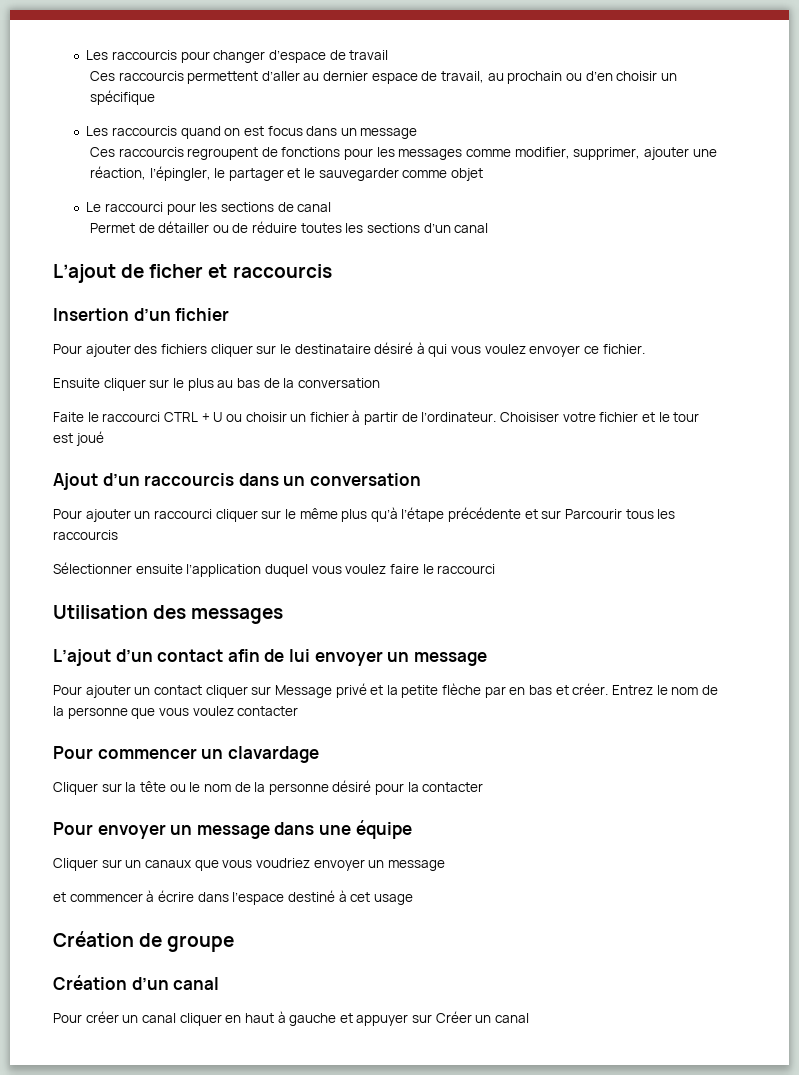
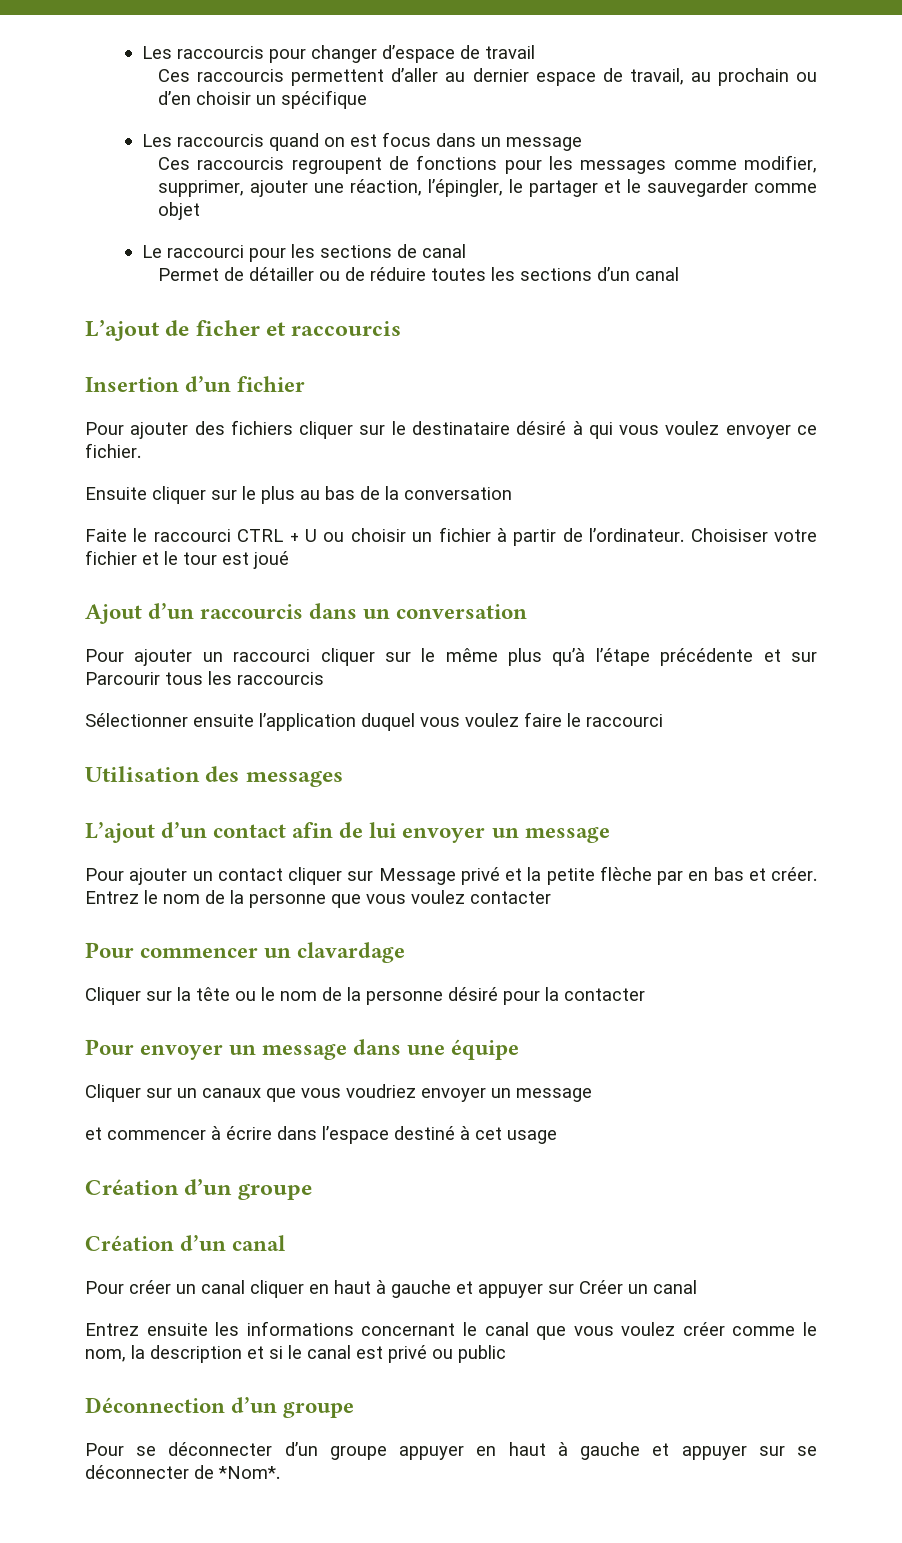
- Création de groupe
+ Création d’un groupe
+ Entrez ensuite les informations concernant le canal que vous voulez créer comme le nom, la description et si le canal est privé ou public
+ Déconnection d’un groupe
+ Pour se déconnecter d’un groupe appuyer en haut à gauche et appuyer sur se déconnecter de *Nom*.

